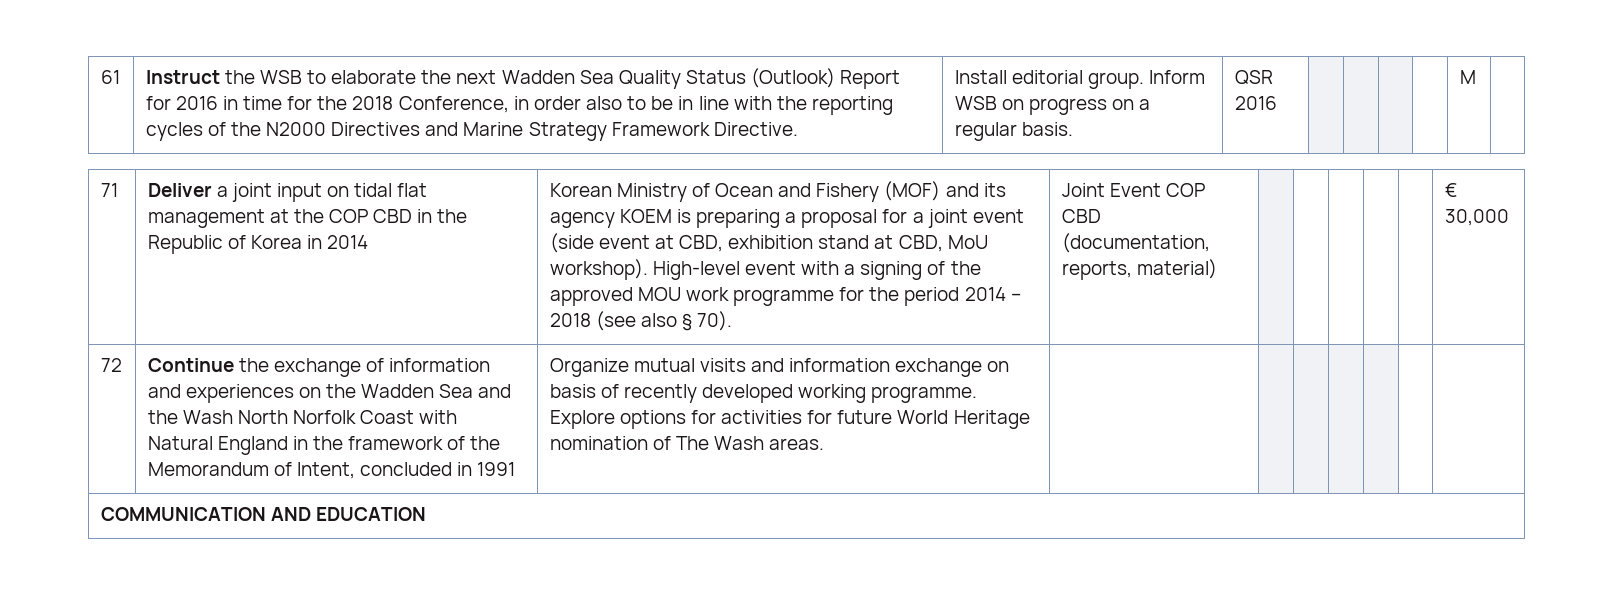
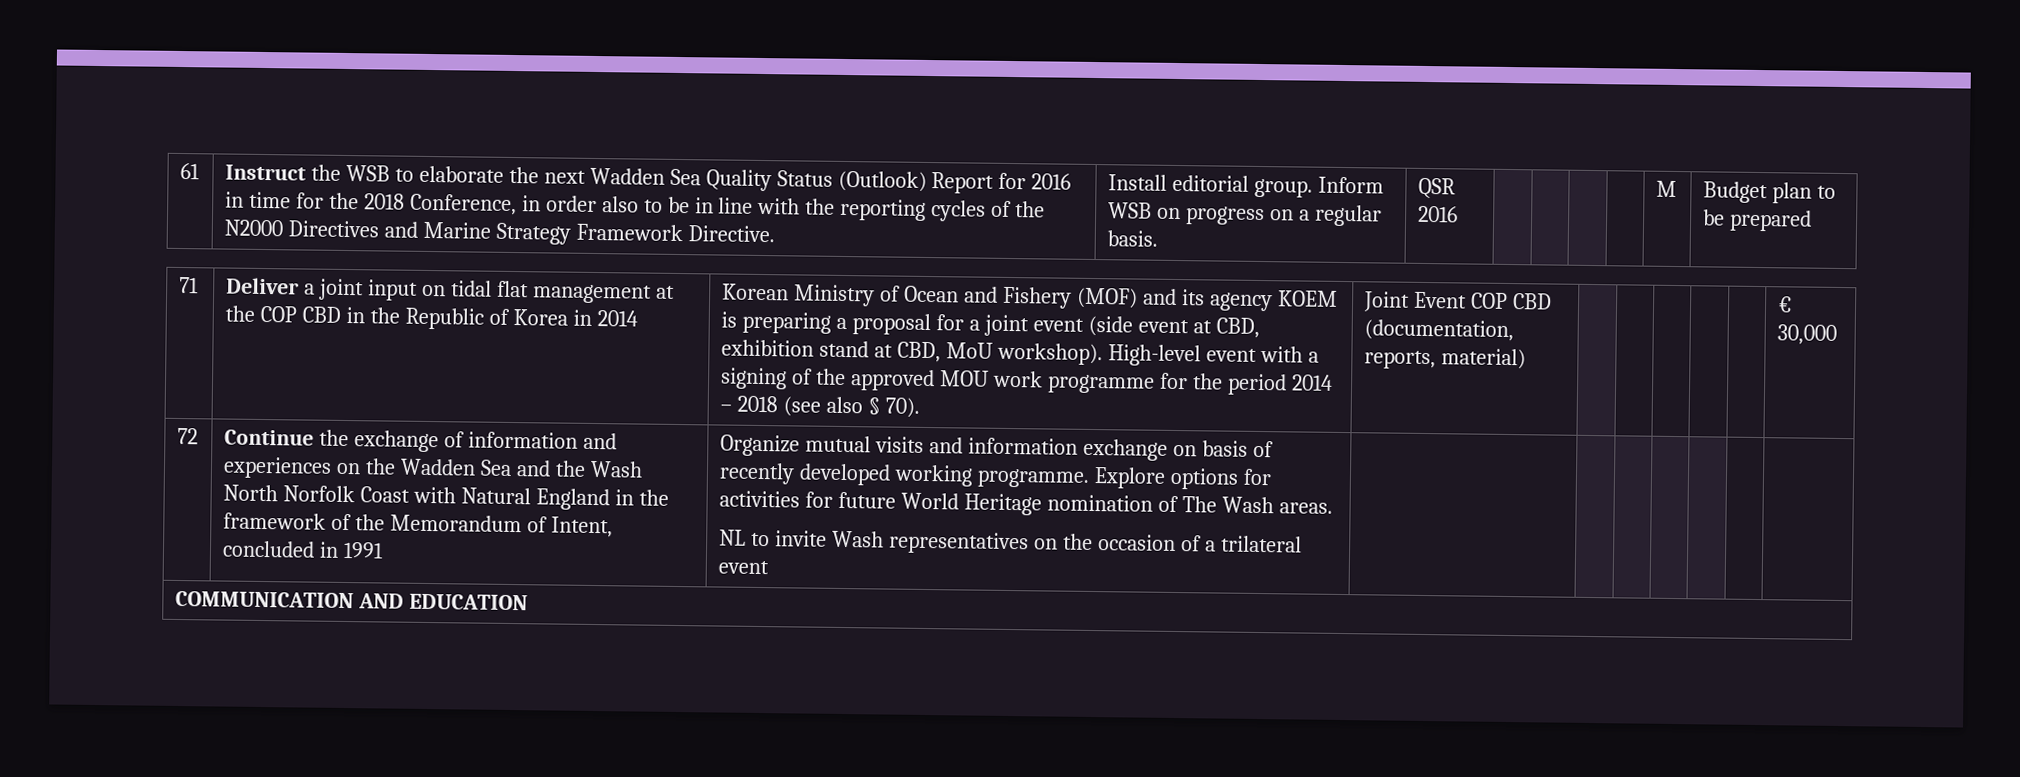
+ Budget plan to be prepared
+ NL to invite Wash representatives on the occasion of a trilateral event

